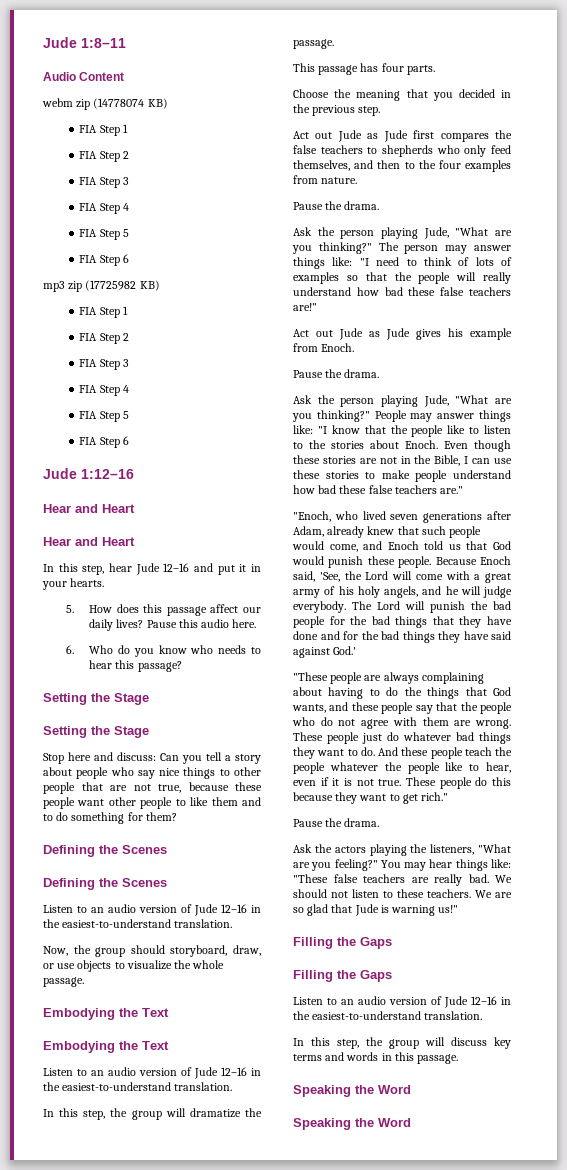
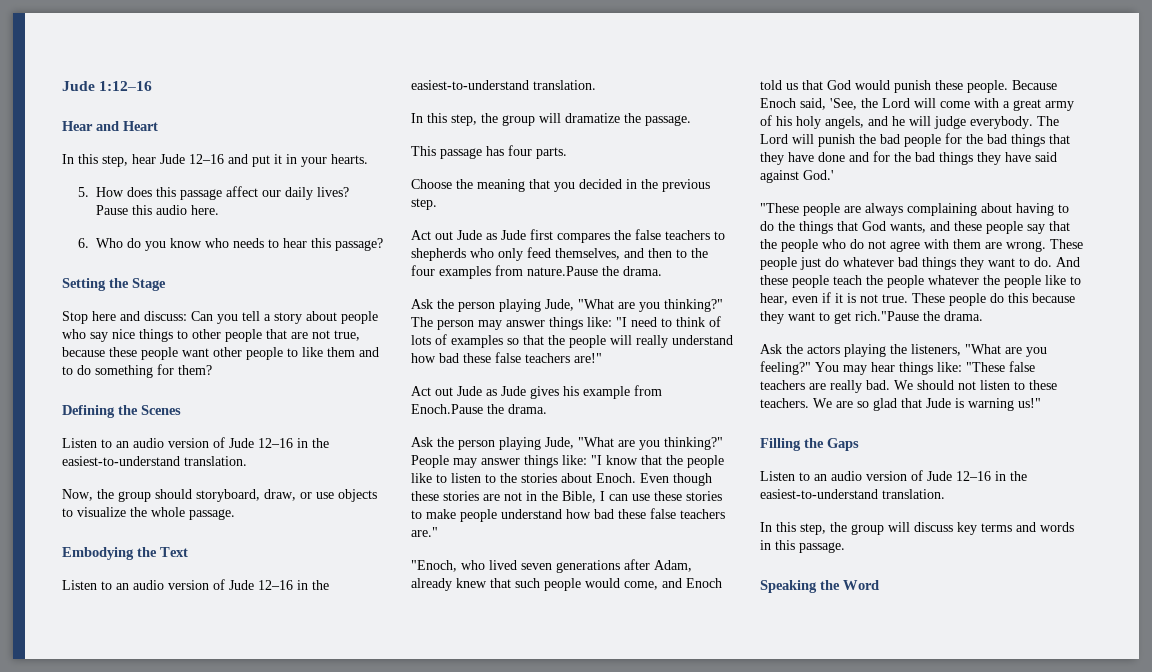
- Jude 1:8–11
- Audio Content
- webm zip (14778074 KB)
- FIA Step 1
- FIA Step 2
- FIA Step 3
- FIA Step 4
- FIA Step 5
- FIA Step 6
- mp3 zip (17725982 KB)
- FIA Step 1
- FIA Step 2
- FIA Step 3
- FIA Step 4
- FIA Step 5
- FIA Step 6
  Jude 1:12–16
- Hear and Heart
  6. Who do you know who needs to hear this passage?
- Setting the Stage
  Stop here and discuss: Can you tell a story about people who say nice things to other people that are not true, because these people want other people to like them and to do something for them?
- Defining the Scenes
  Now, the group should storyboard, draw, or use objects to visualize the whole passage.
- Embodying the Text
- Act out Jude as Jude first compares the false teachers to shepherds who only feed themselves, and then to the four examples from nature.
- Pause the drama.
+ Act out Jude as Jude first compares the false teachers to shepherds who only feed themselves, and then to the four examples from nature.Pause the drama.
- Act out Jude as Jude gives his example from Enoch.
- Pause the drama.
+ Act out Jude as Jude gives his example from Enoch.Pause the drama.
- These people do this because they want to get rich."
- Pause the drama.
+ These people do this because they want to get rich."Pause the drama.
  We are so glad that Jude is warning us!"
- Filling the Gaps
  In this step, the group will discuss key terms and words in this passage.
- Speaking the Word

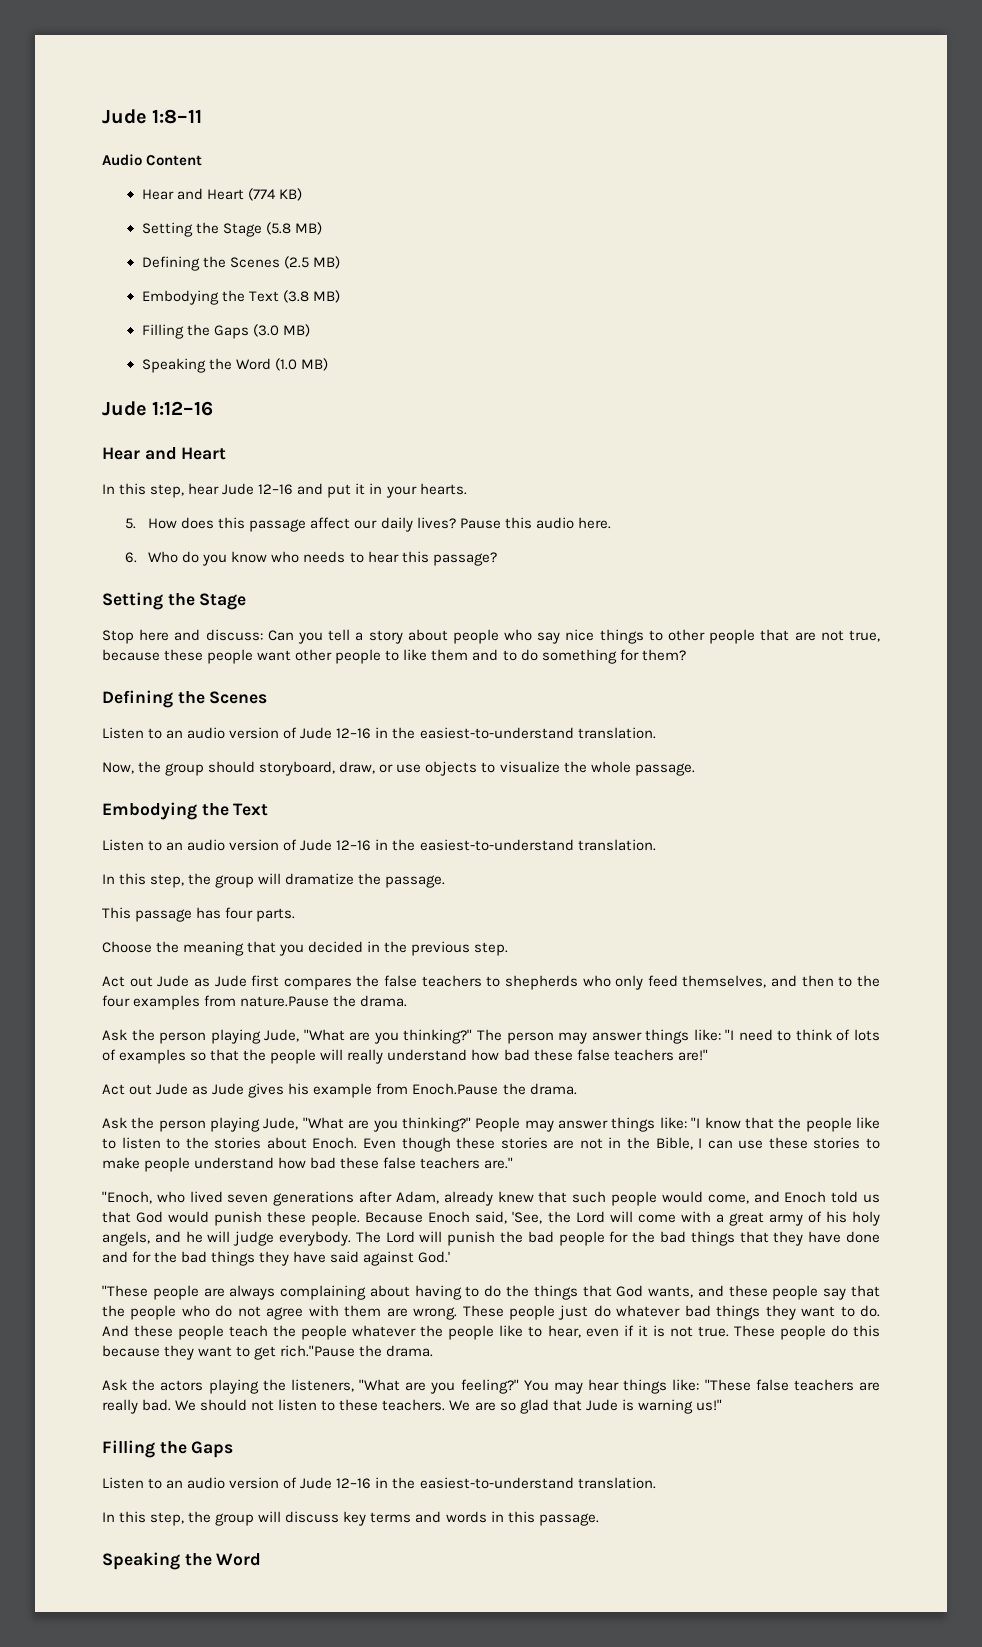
+ Jude 1:8–11
+ Audio Content
+ Hear and Heart (774 KB)
+ Setting the Stage (5.8 MB)
+ Defining the Scenes (2.5 MB)
+ Embodying the Text (3.8 MB)
+ Filling the Gaps (3.0 MB)
+ Speaking the Word (1.0 MB)

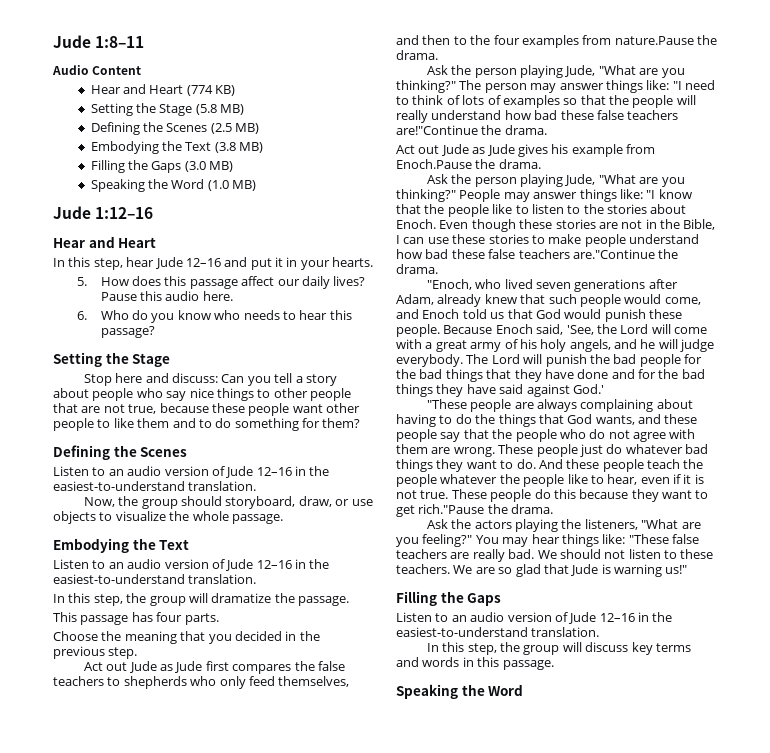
- The person may answer things like: "I need to think of lots of examples so that the people will really understand how bad these false teachers are!"
+ The person may answer things like: "I need to think of lots of examples so that the people will really understand how bad these false teachers are!"Continue the drama.
- Even though these stories are not in the Bible, I can use these stories to make people understand how bad these false teachers are."
+ Even though these stories are not in the Bible, I can use these stories to make people understand how bad these false teachers are."Continue the drama.

